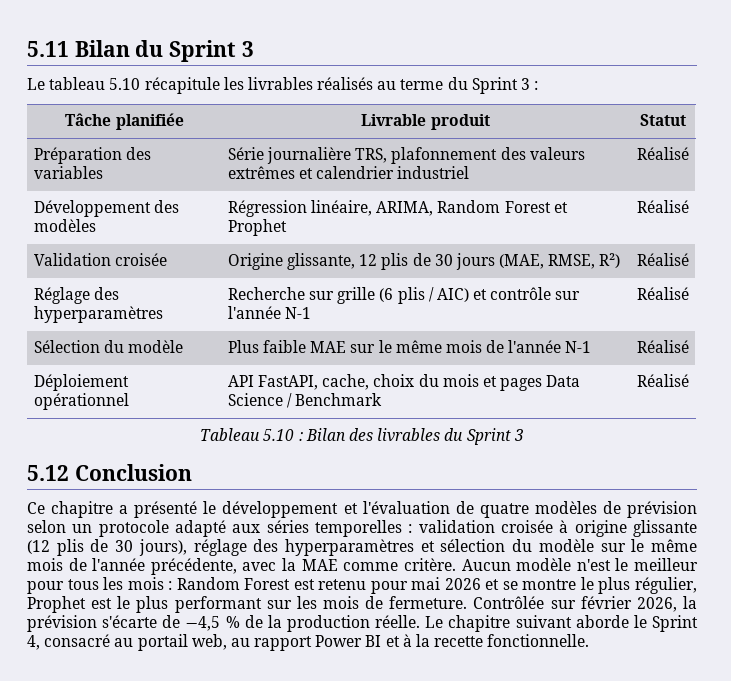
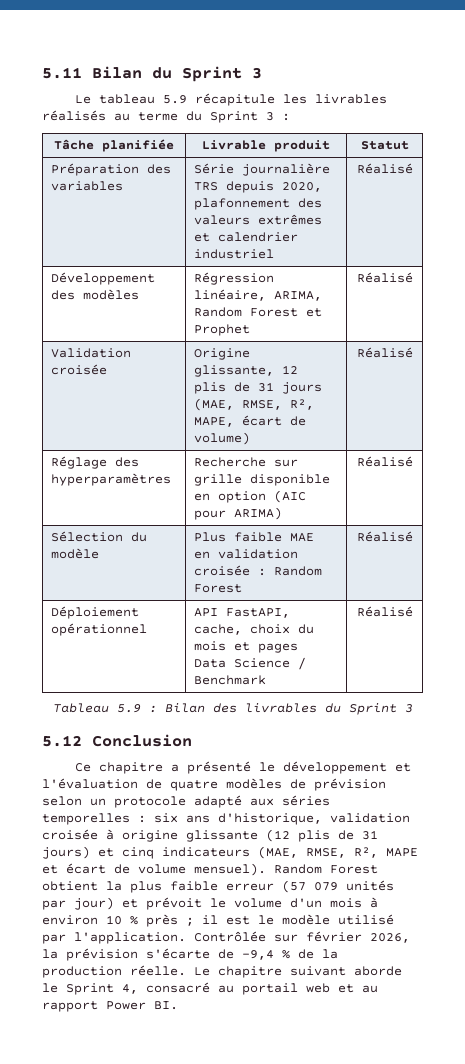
- Le tableau 5.10 récapitule les livrables réalisés au terme du Sprint 3 :
+ Le tableau 5.9 récapitule les livrables réalisés au terme du Sprint 3 :
- Préparation des variables | Série journalière TRS, plafonnement des valeurs extrêmes et calendrier industriel | Réalisé
+ Préparation des variables | Série journalière TRS depuis 2020, plafonnement des valeurs extrêmes et calendrier industriel | Réalisé
- Validation croisée | Origine glissante, 12 plis de 30 jours (MAE, RMSE, R²) | Réalisé
+ Validation croisée | Origine glissante, 12 plis de 31 jours (MAE, RMSE, R², MAPE, écart de volume) | Réalisé
- Réglage des hyperparamètres | Recherche sur grille (6 plis / AIC) et contrôle sur l'année N-1 | Réalisé
+ Réglage des hyperparamètres | Recherche sur grille disponible en option (AIC pour ARIMA) | Réalisé
- Sélection du modèle | Plus faible MAE sur le même mois de l'année N-1 | Réalisé
+ Sélection du modèle | Plus faible MAE en validation croisée : Random Forest | Réalisé
- Tableau 5.10 : Bilan des livrables du Sprint 3
+ Tableau 5.9 : Bilan des livrables du Sprint 3
- Ce chapitre a présenté le développement et l'évaluation de quatre modèles de prévision selon un protocole adapté aux séries temporelles : validation croisée à origine glissante (12 plis de 30 jours), réglage des hyperparamètres et sélection du modèle sur le même mois de l'année précédente, avec la MAE comme critère. Aucun modèle n'est le meilleur pour tous les mois : Random Forest est retenu pour mai 2026 et se montre le plus régulier, Prophet est le plus performant sur les mois de fermeture.
+ Ce chapitre a présenté le développement et l'évaluation de quatre modèles de prévision selon un protocole adapté aux séries temporelles : six ans d'historique, validation croisée à origine glissante (12 plis de 31 jours) et cinq indicateurs (MAE, RMSE, R², MAPE et écart de volume mensuel). Random Forest obtient la plus faible erreur (57 079 unités par jour) et prévoit le volume d'un mois à environ 10 % près ; il est le modèle utilisé par l'application.
- Contrôlée sur février 2026, la prévision s'écarte de −4,5 % de la production réelle.
+ Contrôlée sur février 2026, la prévision s'écarte de −9,4 % de la production réelle.
- Le chapitre suivant aborde le Sprint 4, consacré au portail web, au rapport Power BI et à la recette fonctionnelle.
+ Le chapitre suivant aborde le Sprint 4, consacré au portail web et au rapport Power BI.

